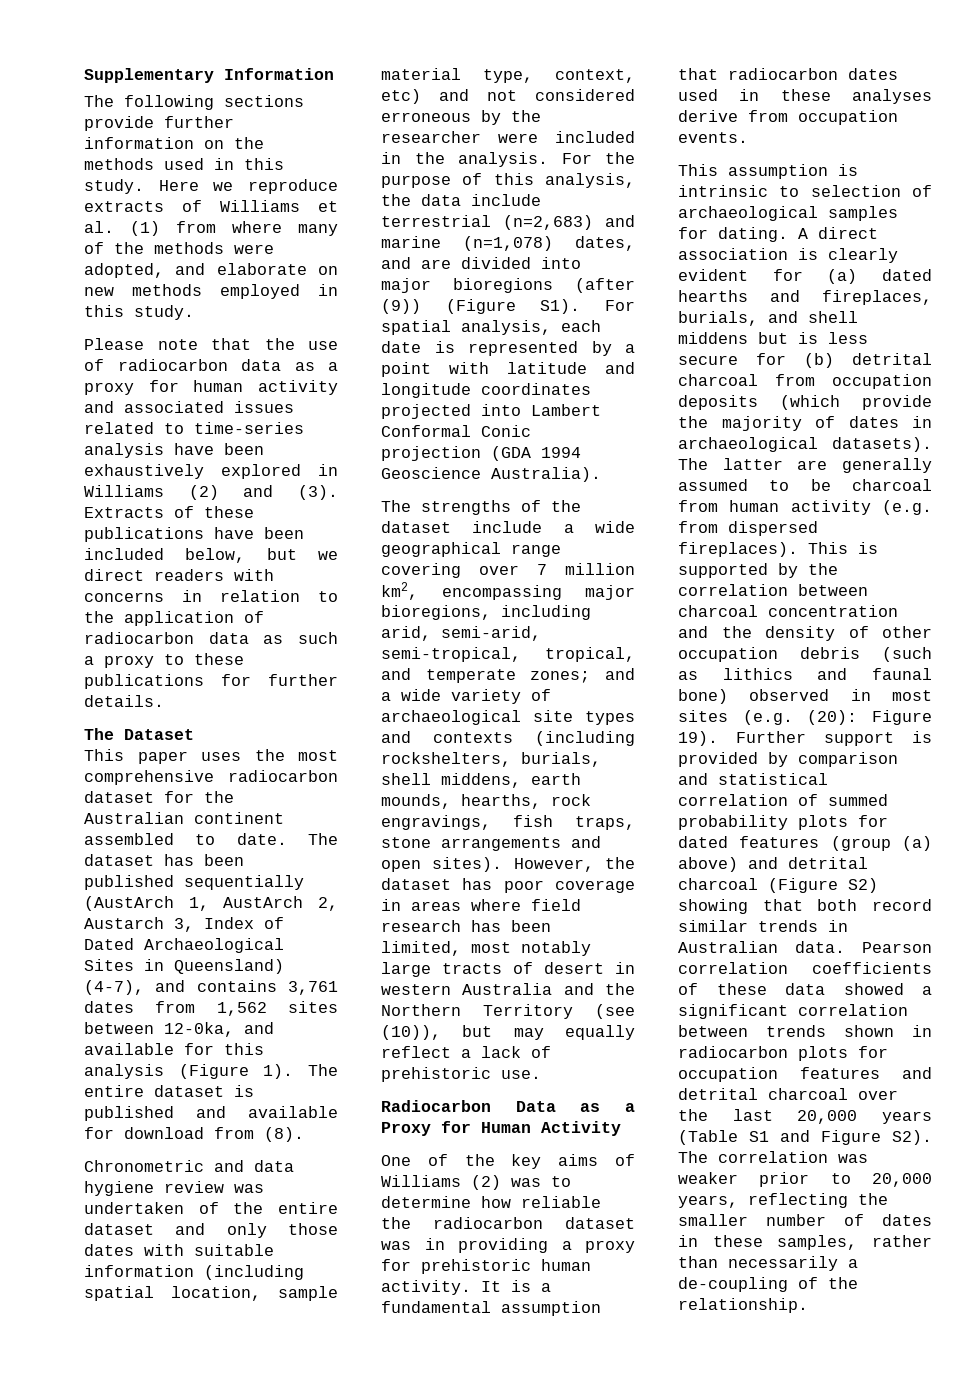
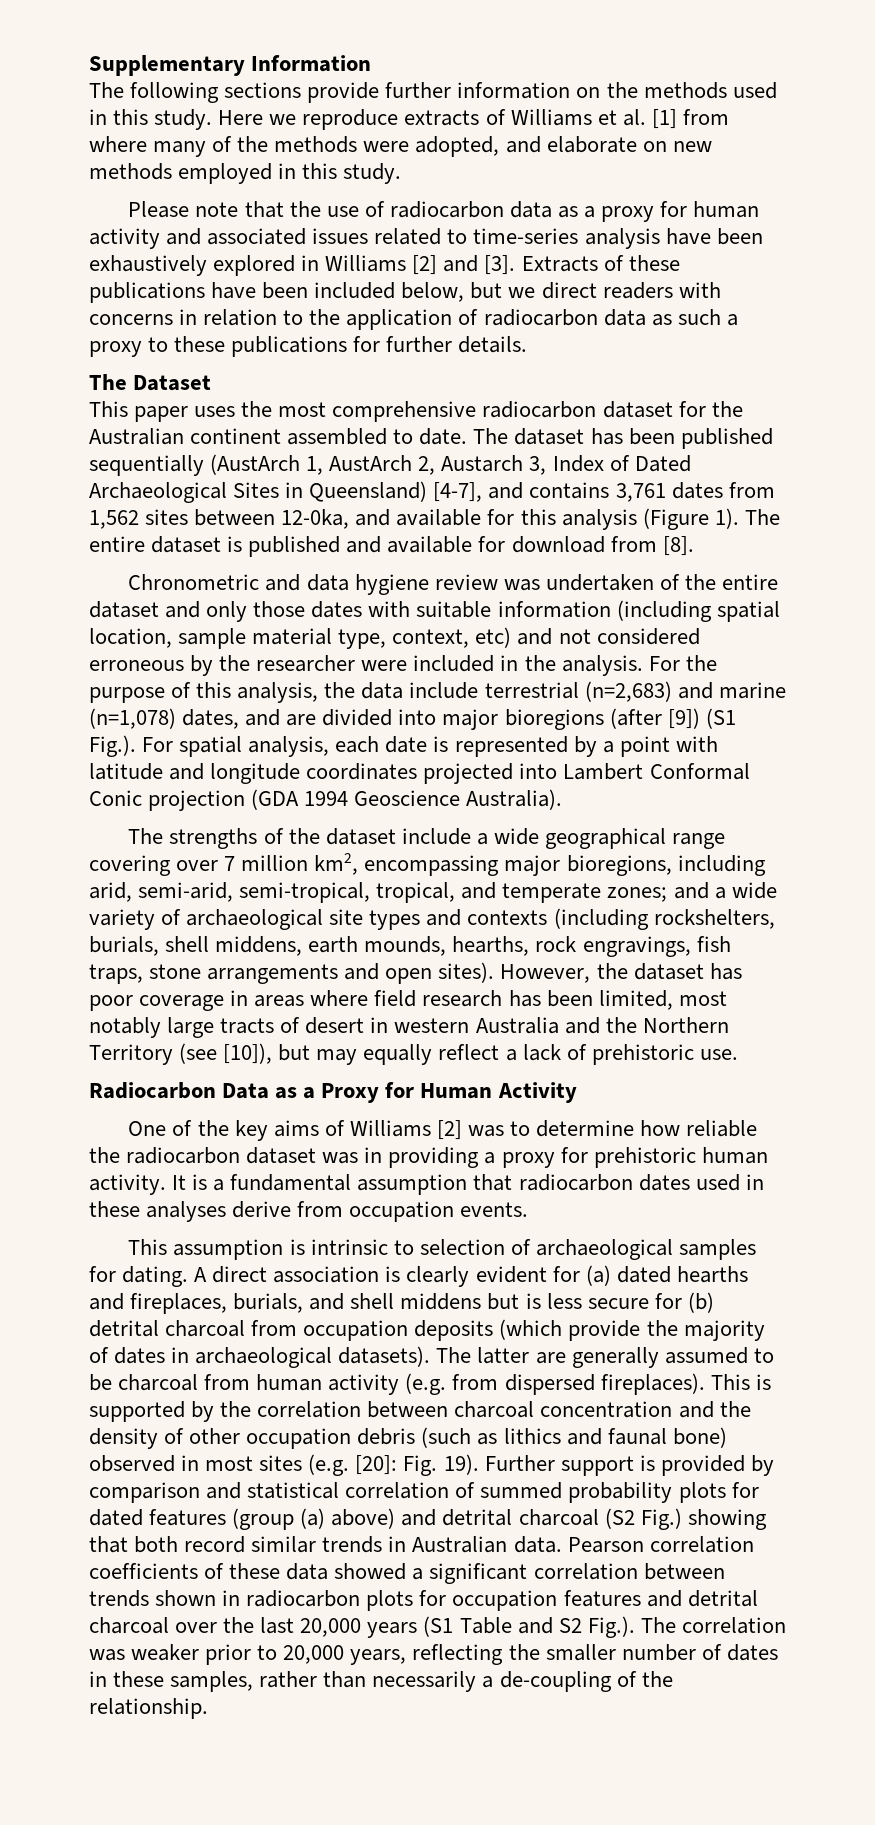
- Here we reproduce extracts of Williams et al. (1) from where many of the methods were adopted, and elaborate on new methods employed in this study.
+ Here we reproduce extracts of Williams et al. [1] from where many of the methods were adopted, and elaborate on new methods employed in this study.
- Please note that the use of radiocarbon data as a proxy for human activity and associated issues related to time-series analysis have been exhaustively explored in Williams (2) and (3).
+ Please note that the use of radiocarbon data as a proxy for human activity and associated issues related to time-series analysis have been exhaustively explored in Williams [2] and [3].
- The dataset has been published sequentially (AustArch 1, AustArch 2, Austarch 3, Index of Dated Archaeological Sites in Queensland) (4-7), and contains 3,761 dates from 1,562 sites between 12-0ka, and available for this analysis (Figure 1).
+ The dataset has been published sequentially (AustArch 1, AustArch 2, Austarch 3, Index of Dated Archaeological Sites in Queensland) [4-7], and contains 3,761 dates from 1,562 sites between 12-0ka, and available for this analysis (Figure 1).
- The entire dataset is published and available for download from (8).
+ The entire dataset is published and available for download from [8].
- For the purpose of this analysis, the data include terrestrial (n=2,683) and marine (n=1,078) dates, and are divided into major bioregions (after (9)) (Figure S1). For spatial analysis, each date is represented by a point with latitude and longitude coordinates projected into Lambert Conformal Conic projection (GDA 1994 Geoscience Australia).
+ For the purpose of this analysis, the data include terrestrial (n=2,683) and marine (n=1,078) dates, and are divided into major bioregions (after [9]) (S1 Fig.). For spatial analysis, each date is represented by a point with latitude and longitude coordinates projected into Lambert Conformal Conic projection (GDA 1994 Geoscience Australia).
- However, the dataset has poor coverage in areas where field research has been limited, most notably large tracts of desert in western Australia and the Northern Territory (see (10)), but may equally reflect a lack of prehistoric use.
+ However, the dataset has poor coverage in areas where field research has been limited, most notably large tracts of desert in western Australia and the Northern Territory (see [10]), but may equally reflect a lack of prehistoric use.
- One of the key aims of Williams (2) was to determine how reliable the radiocarbon dataset was in providing a proxy for prehistoric human activity.
+ One of the key aims of Williams [2] was to determine how reliable the radiocarbon dataset was in providing a proxy for prehistoric human activity.
- This is supported by the correlation between charcoal concentration and the density of other occupation debris (such as lithics and faunal bone) observed in most sites (e.g. (20): Figure 19).
+ This is supported by the correlation between charcoal concentration and the density of other occupation debris (such as lithics and faunal bone) observed in most sites (e.g. [20]: Fig. 19).
- Further support is provided by comparison and statistical correlation of summed probability plots for dated features (group (a) above) and detrital charcoal (Figure S2) showing that both record similar trends in Australian data.
+ Further support is provided by comparison and statistical correlation of summed probability plots for dated features (group (a) above) and detrital charcoal (S2 Fig.) showing that both record similar trends in Australian data.
- Pearson correlation coefficients of these data showed a significant correlation between trends shown in radiocarbon plots for occupation features and detrital charcoal over the last 20,000 years (Table S1 and Figure S2). The correlation was weaker prior to 20,000 years, reflecting the smaller number of dates in these samples, rather than necessarily a de-coupling of the relationship.
+ Pearson correlation coefficients of these data showed a significant correlation between trends shown in radiocarbon plots for occupation features and detrital charcoal over the last 20,000 years (S1 Table and S2 Fig.). The correlation was weaker prior to 20,000 years, reflecting the smaller number of dates in these samples, rather than necessarily a de-coupling of the relationship.

